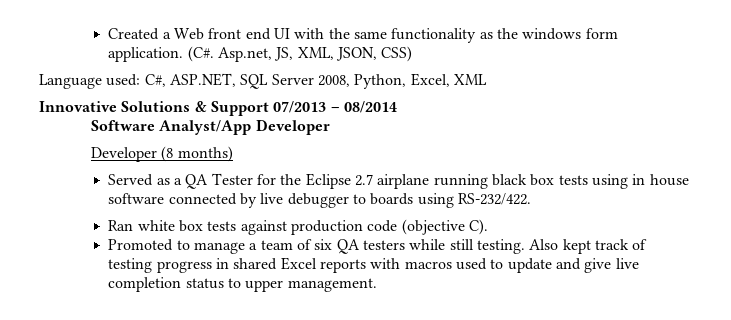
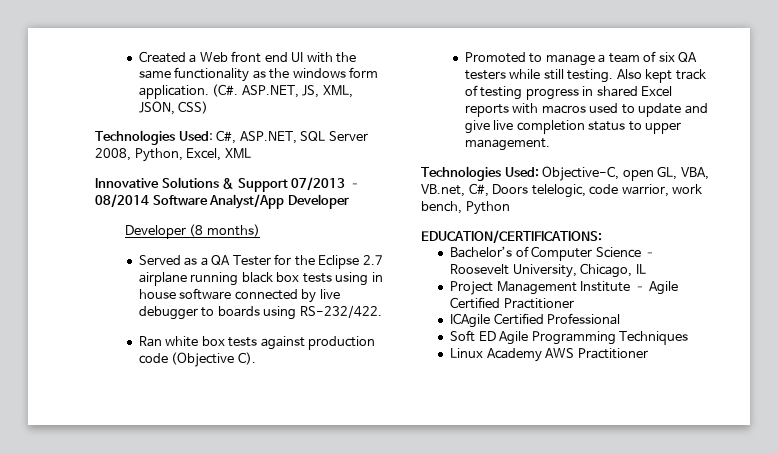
- (C#. Asp.net, JS, XML, JSON, CSS)
+ (C#. ASP.NET, JS, XML, JSON, CSS)
- Language used: C#, ASP.NET, SQL Server 2008, Python, Excel, XML
+ Technologies Used: C#, ASP.NET, SQL Server 2008, Python, Excel, XML
- Innovative Solutions & Support 07/2013 – 08/2014
- Software Analyst/App Developer
+ Innovative Solutions & Support 07/2013 – 08/2014 Software Analyst/App Developer
- Ran white box tests against production code (objective C).
+ Ran white box tests against production code (Objective C).
+ Technologies Used: Objective-C, open GL, VBA, VB.net, C#, Doors telelogic, code warrior, work bench, Python
+ EDUCATION/CERTIFICATIONS:
+ Bachelor’s of Computer Science – Roosevelt University, Chicago, IL
+ Project Management Institute – Agile Certified Practitioner
+ ICAgile Certified Professional
+ Soft ED Agile Programming Techniques
+ Linux Academy AWS Practitioner

